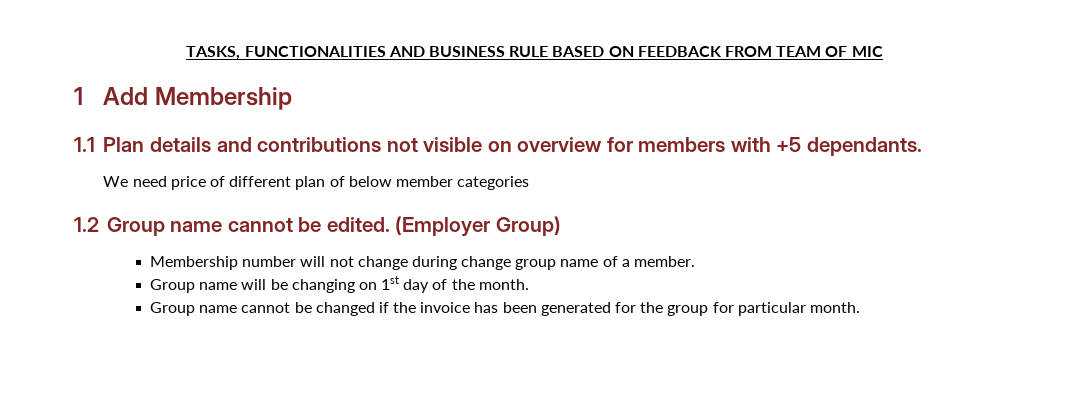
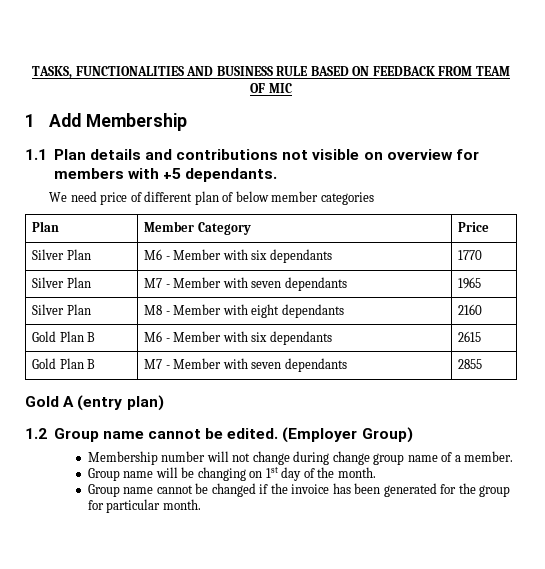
+ Plan | Member Category | Price
+ Silver Plan | M6 - Member with six dependants | 1770
+ Silver Plan | M7 - Member with seven dependants | 1965
+ Silver Plan | M8 - Member with eight dependants | 2160
+ Gold Plan B | M6 - Member with six dependants | 2615
+ Gold Plan B | M7 - Member with seven dependants | 2855
+ Gold A (entry plan)

